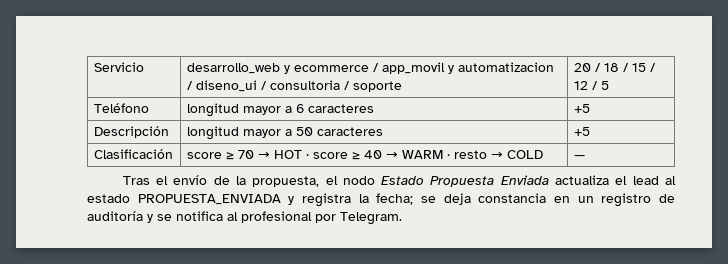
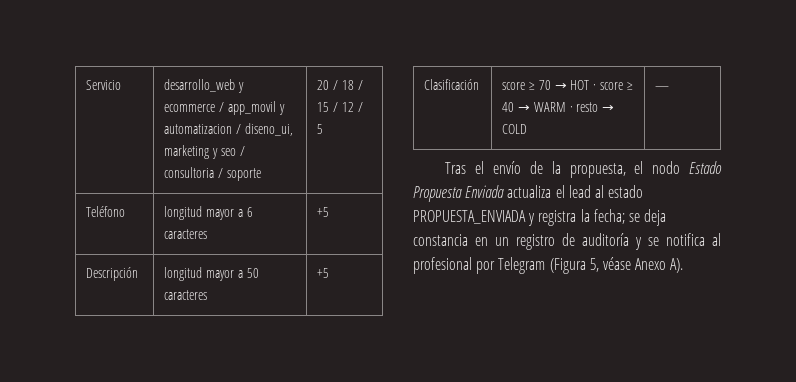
- Servicio | desarrollo_web y ecommerce / app_movil y automatizacion / diseno_ui / consultoria / soporte | 20 / 18 / 15 / 12 / 5
+ Servicio | desarrollo_web y ecommerce / app_movil y automatizacion / diseno_ui, marketing y seo / consultoria / soporte | 20 / 18 / 15 / 12 / 5
- Tras el envío de la propuesta, el nodo Estado Propuesta Enviada actualiza el lead al estado PROPUESTA_ENVIADA y registra la fecha; se deja constancia en un registro de auditoría y se notifica al profesional por Telegram.
+ Tras el envío de la propuesta, el nodo Estado Propuesta Enviada actualiza el lead al estado PROPUESTA_ENVIADA y registra la fecha; se deja constancia en un registro de auditoría y se notifica al profesional por Telegram (Figura 5, véase Anexo A).

